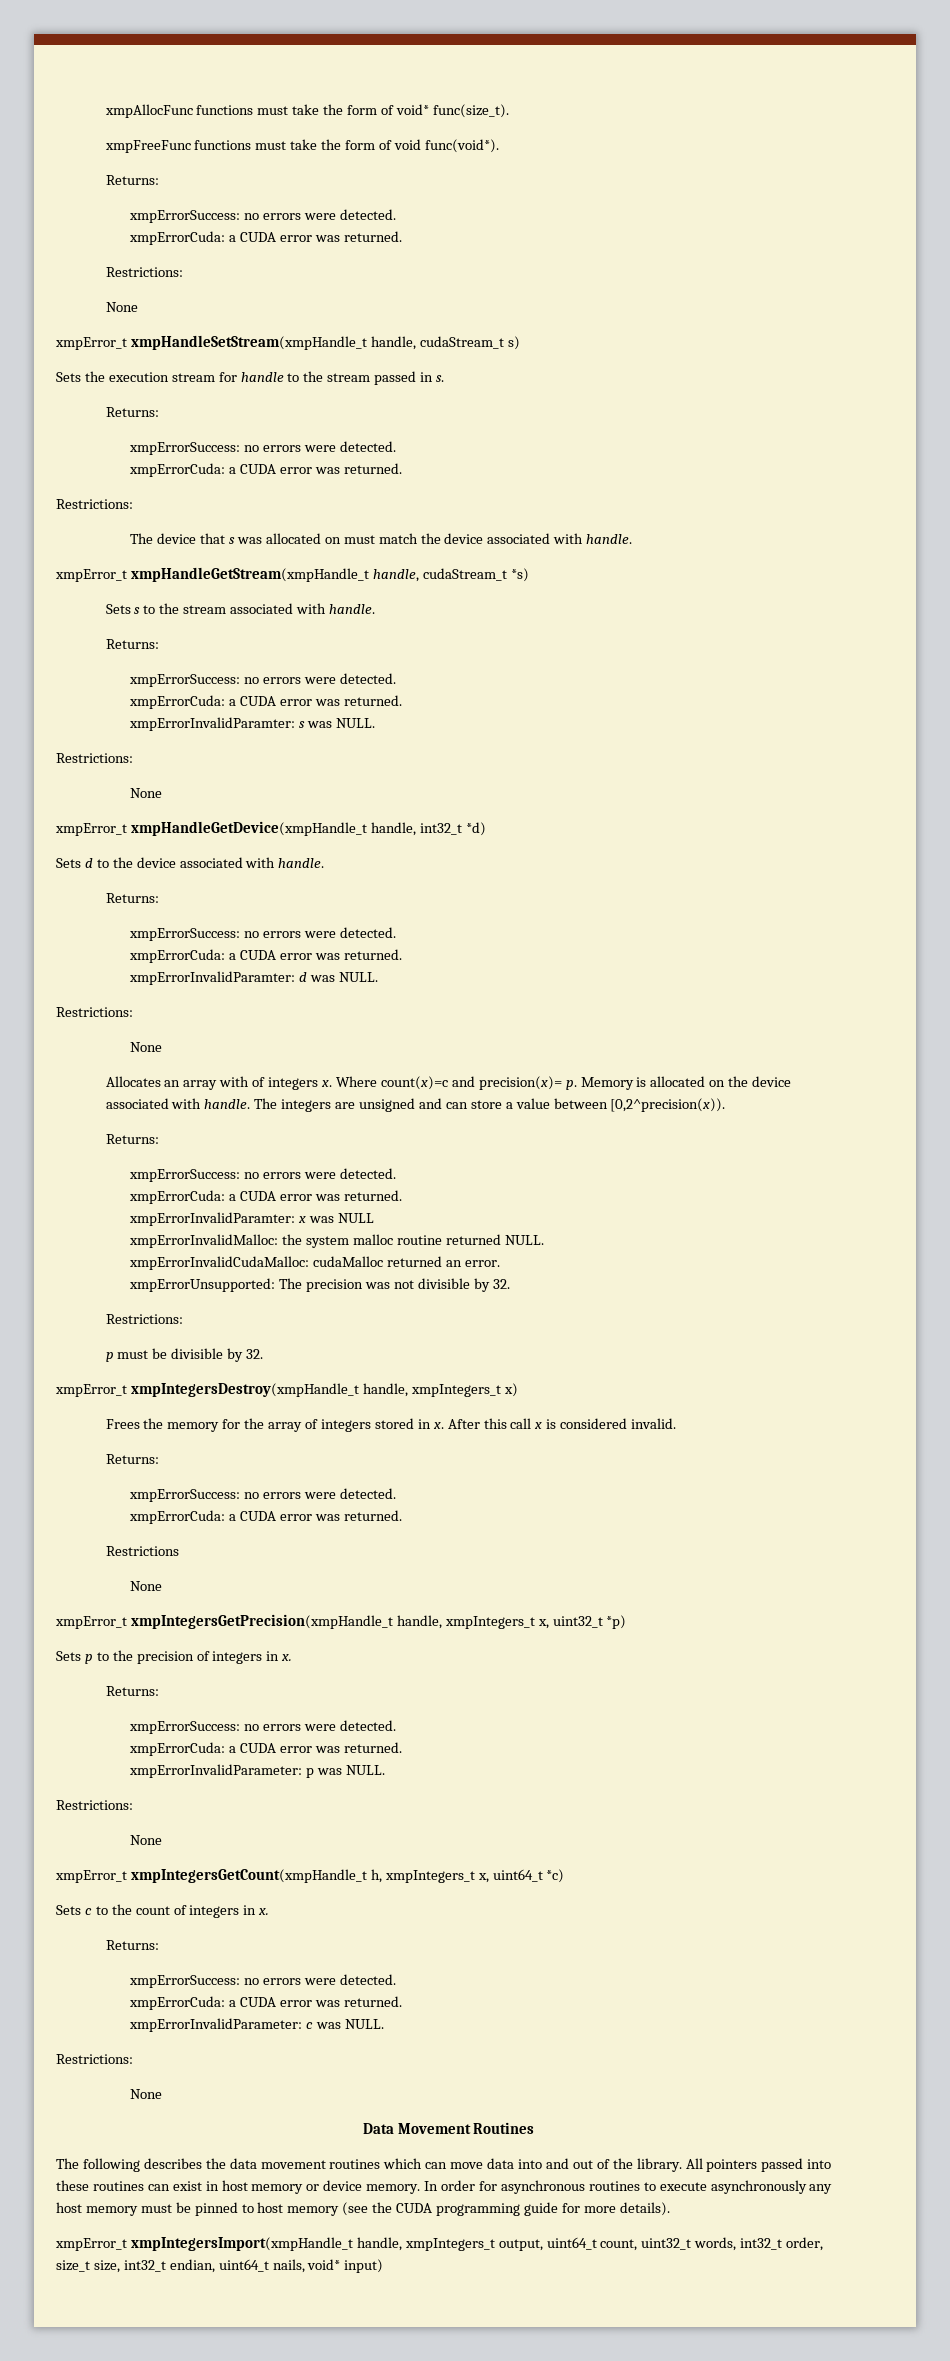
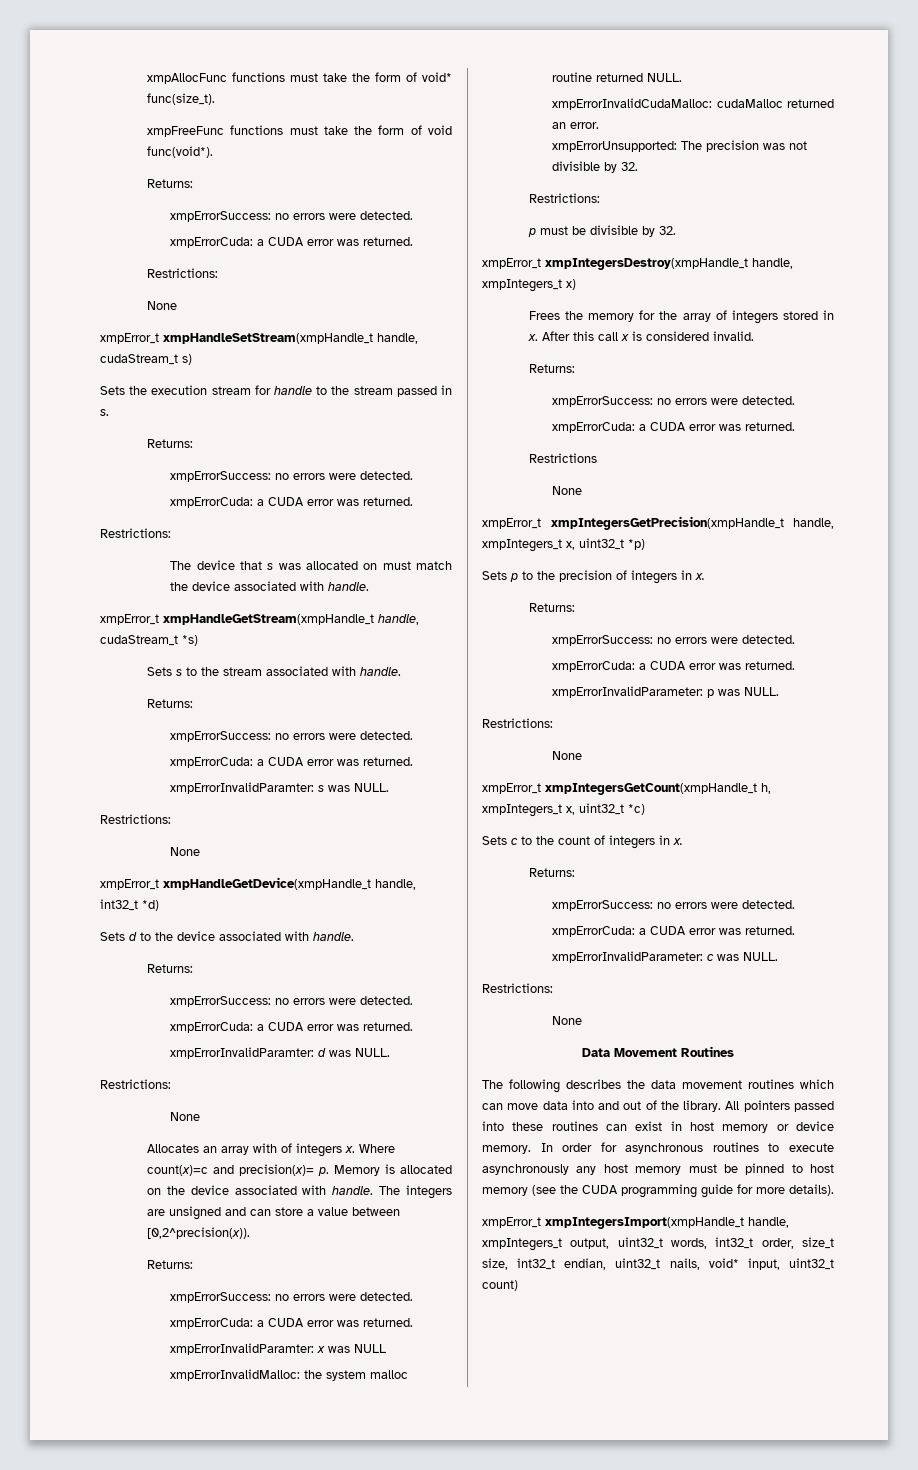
- xmpError_t xmpIntegersGetCount(xmpHandle_t h, xmpIntegers_t x, uint64_t *c)
+ xmpError_t xmpIntegersGetCount(xmpHandle_t h, xmpIntegers_t x, uint32_t *c)
- xmpError_t xmpIntegersImport(xmpHandle_t handle, xmpIntegers_t output, uint64_t count, uint32_t words, int32_t order, size_t size, int32_t endian, uint64_t nails, void* input)
+ xmpError_t xmpIntegersImport(xmpHandle_t handle, xmpIntegers_t output, uint32_t words, int32_t order, size_t size, int32_t endian, uint32_t nails, void* input, uint32_t count)

